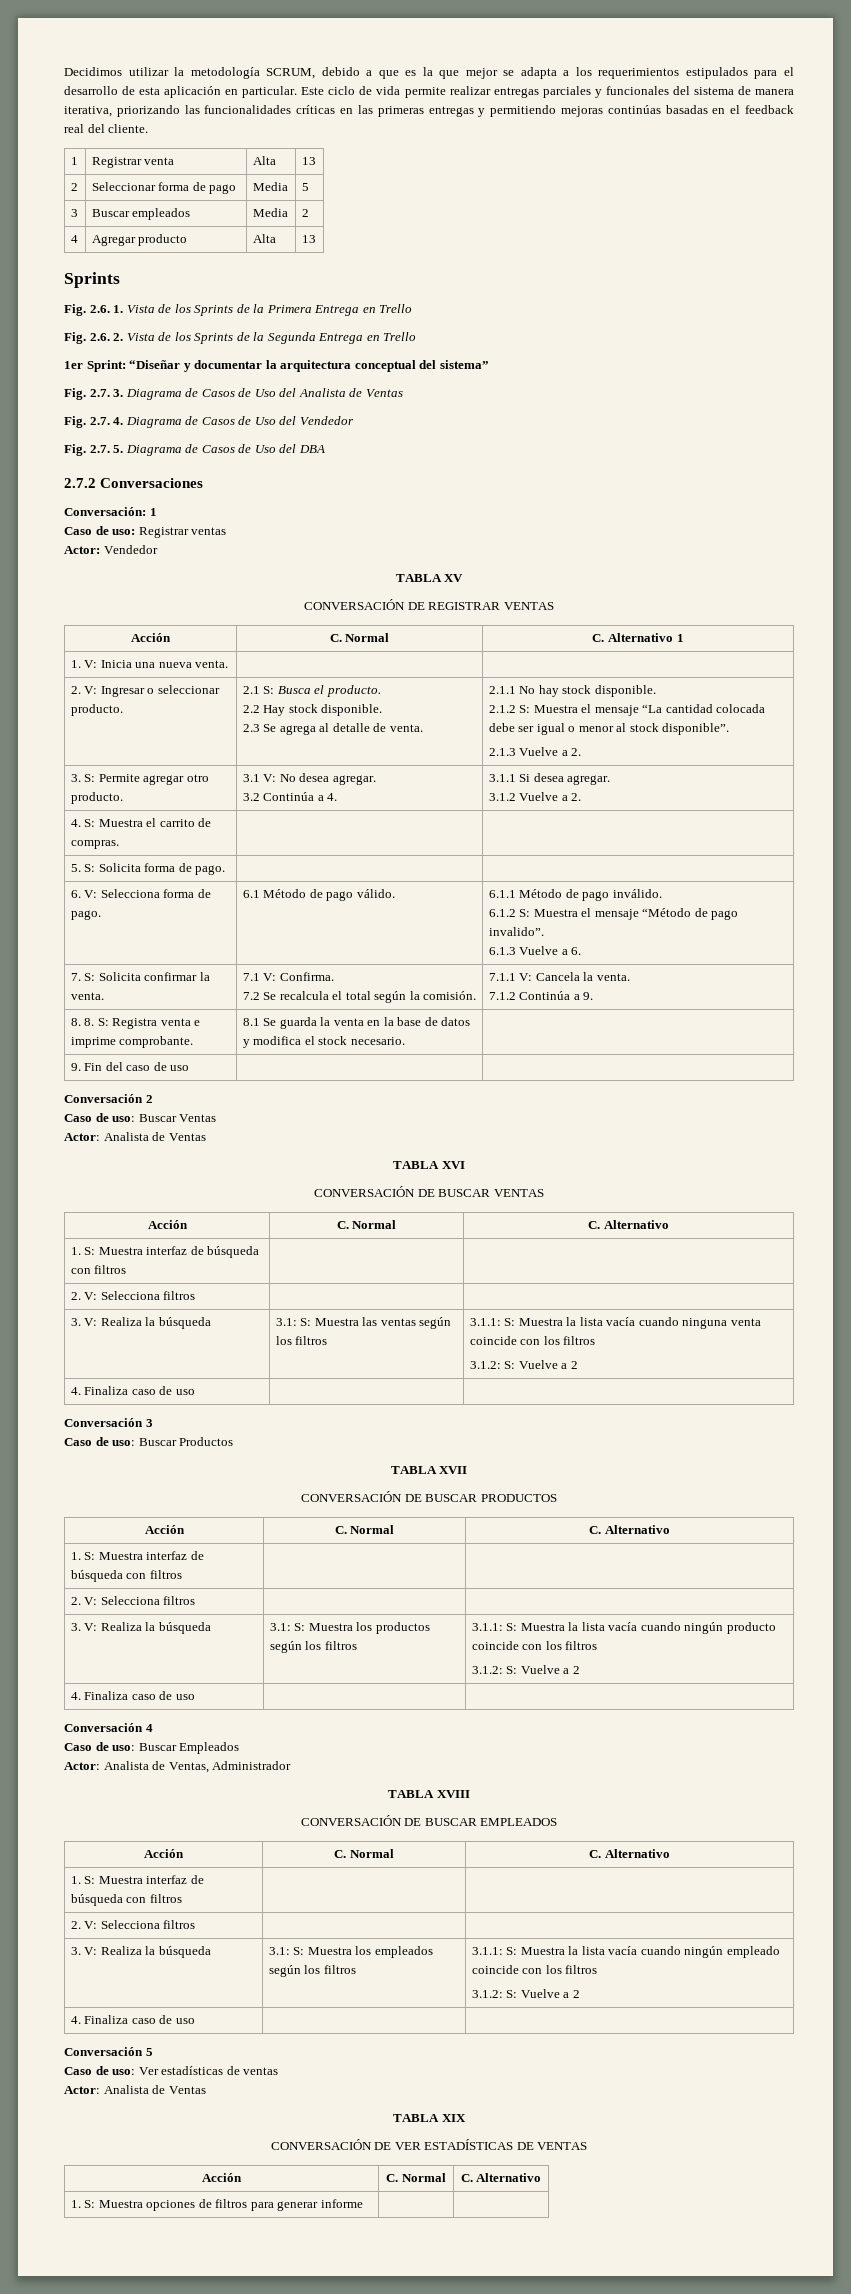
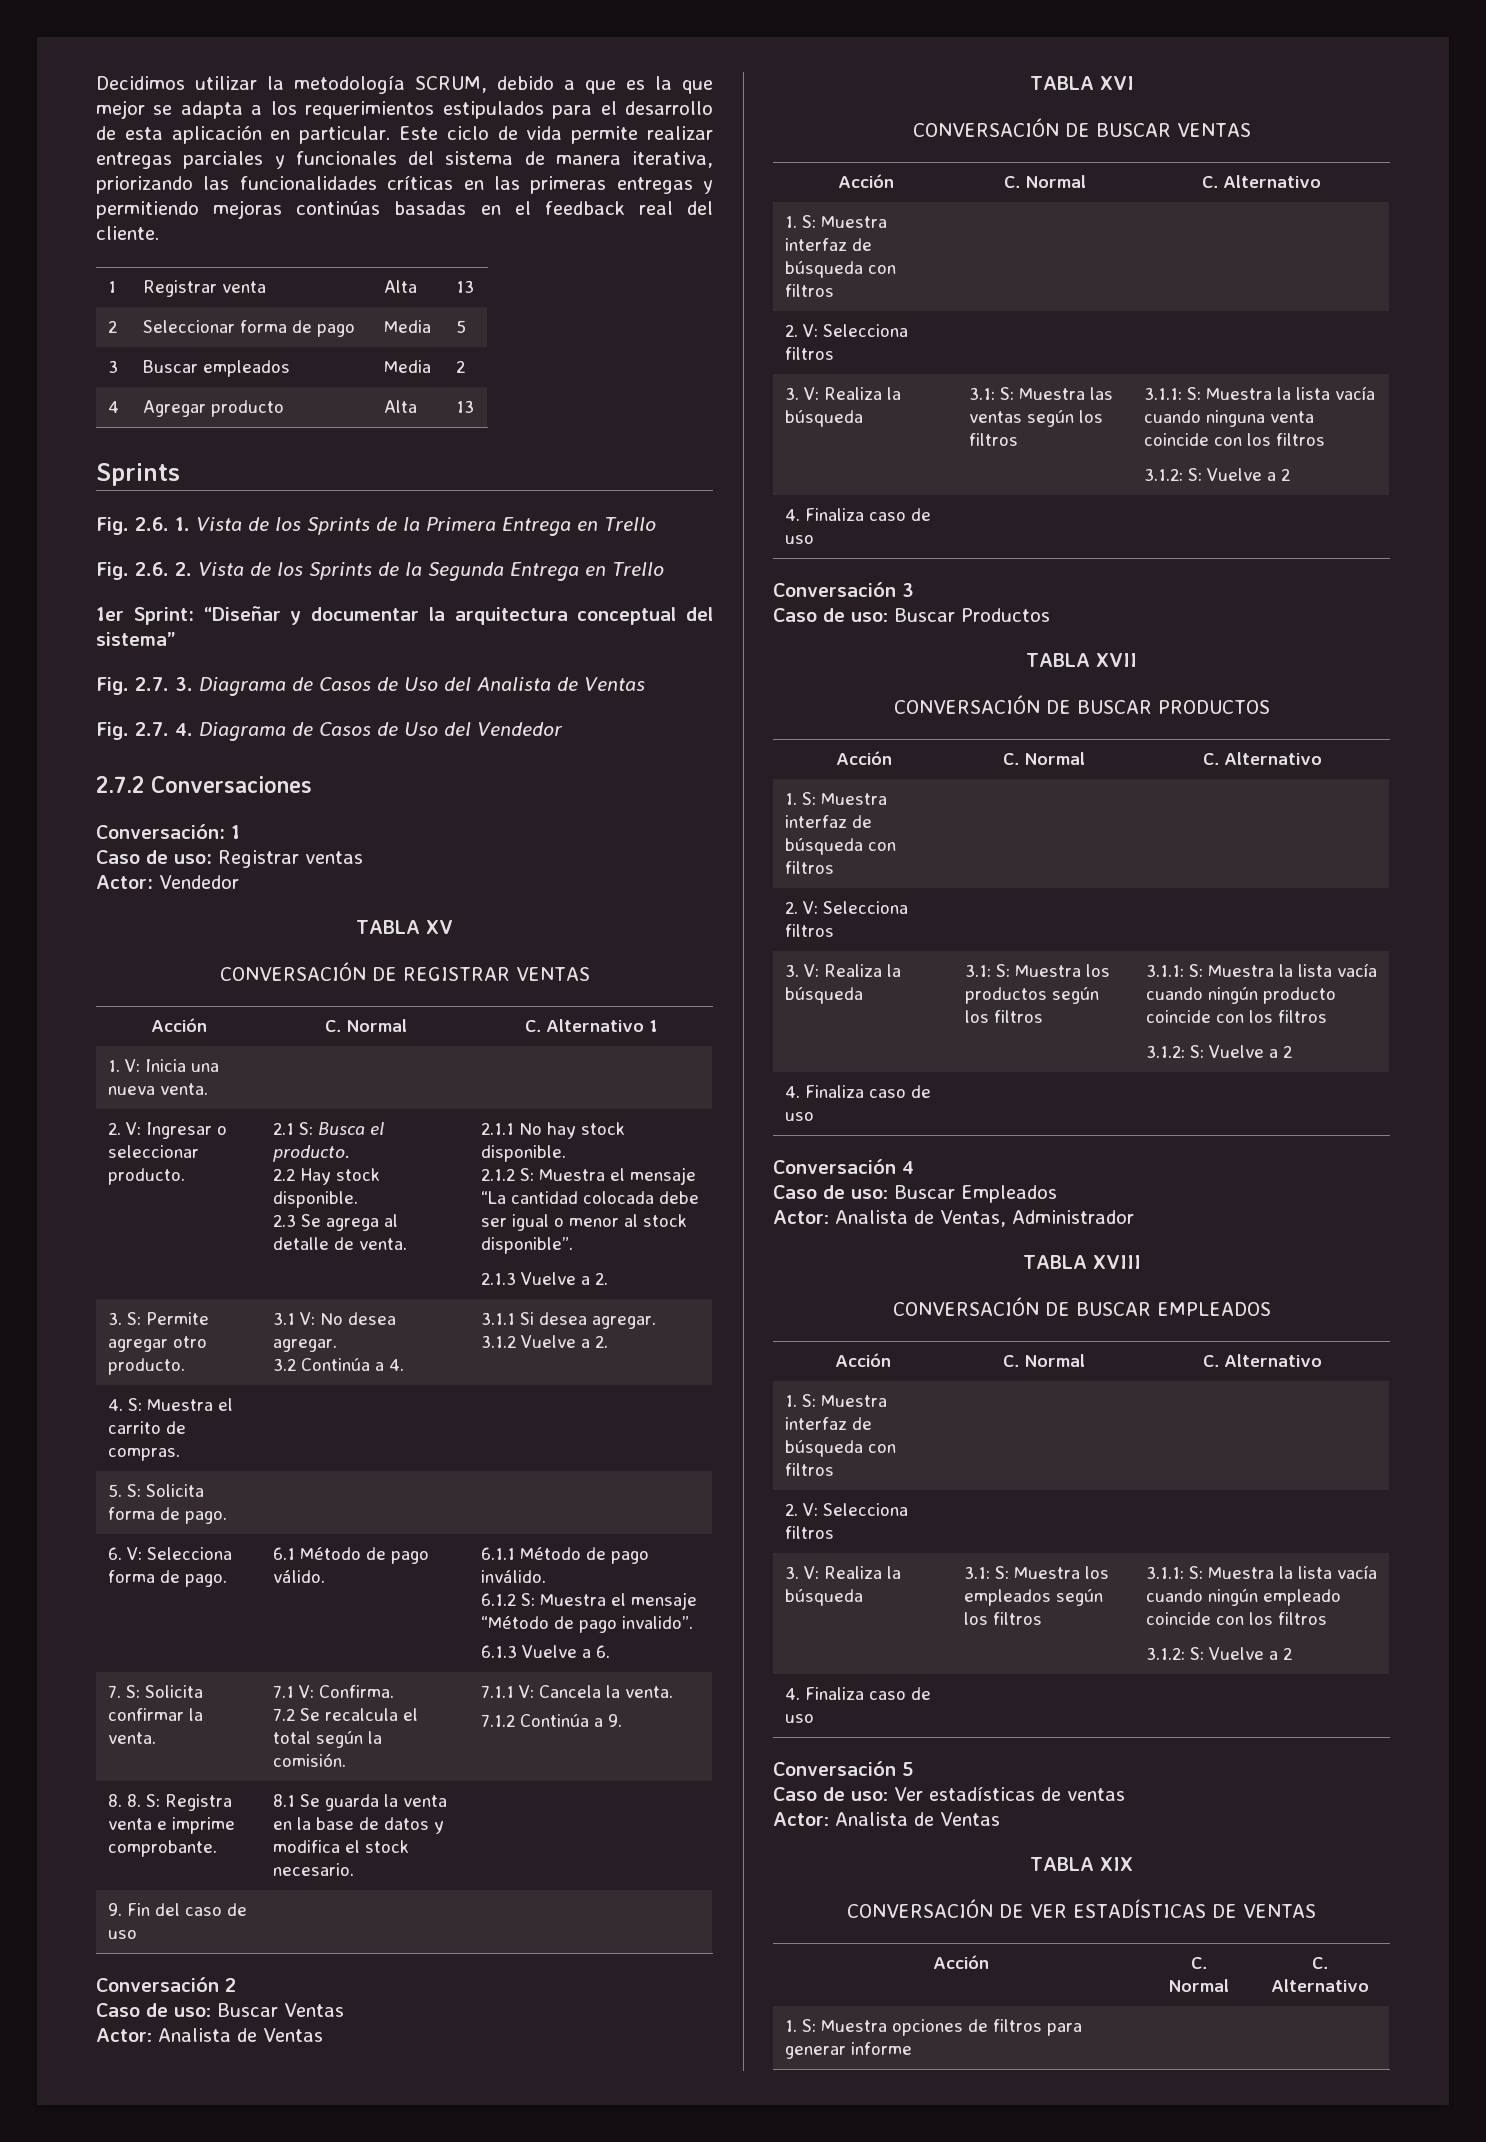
- Fig. 2.7. 5. Diagrama de Casos de Uso del DBA

